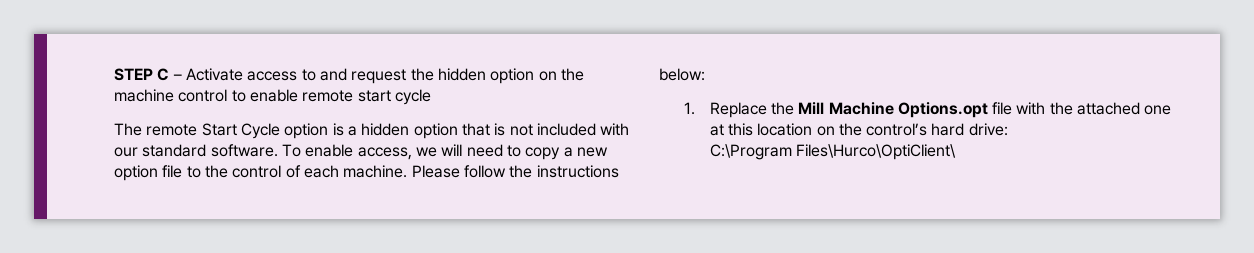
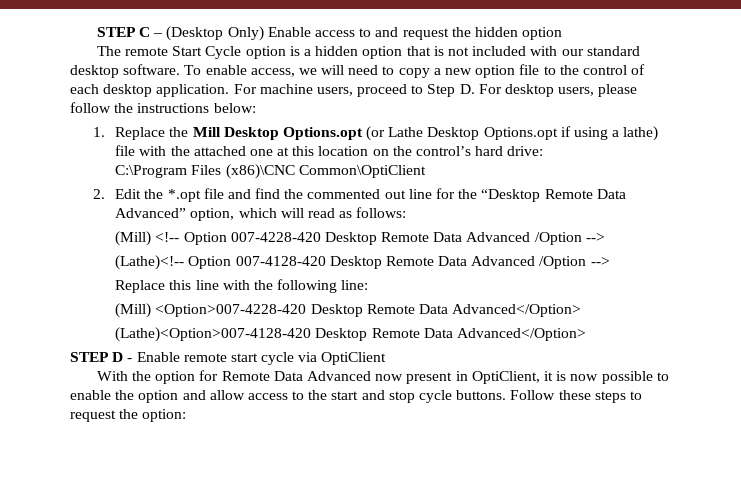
- STEP C – Activate access to and request the hidden option on the machine control to enable remote start cycle
+ STEP C – (Desktop Only) Enable access to and request the hidden option
- The remote Start Cycle option is a hidden option that is not included with our standard software.
+ The remote Start Cycle option is a hidden option that is not included with our standard desktop software.
- To enable access, we will need to copy a new option file to the control of each machine. Please follow the instructions below:
+ To enable access, we will need to copy a new option file to the control of each desktop application. For machine users, proceed to Step D. For desktop users, please follow the instructions below:
- 1. Replace the Mill Machine Options.opt file with the attached one at this location on the control’s hard drive:
+ 1. Replace the Mill Desktop Options.opt (or Lathe Desktop Options.opt if using a lathe) file with the attached one at this location on the control’s hard drive:
- C:\Program Files\Hurco\OptiClient\
+ C:\Program Files (x86)\CNC Common\OptiClient
+ 2. Edit the *.opt file and find the commented out line for the “Desktop Remote Data Advanced” option, which will read as follows:
+ (Mill) <!-- Option 007-4228-420 Desktop Remote Data Advanced /Option -->
+ (Lathe)<!-- Option 007-4128-420 Desktop Remote Data Advanced /Option -->
+ Replace this line with the following line:
+ (Mill) <Option>007-4228-420 Desktop Remote Data Advanced</Option>
+ (Lathe)<Option>007-4128-420 Desktop Remote Data Advanced</Option>
+ STEP D - Enable remote start cycle via OptiClient
+ With the option for Remote Data Advanced now present in OptiClient, it is now possible to enable the option and allow access to the start and stop cycle buttons. Follow these steps to request the option:

